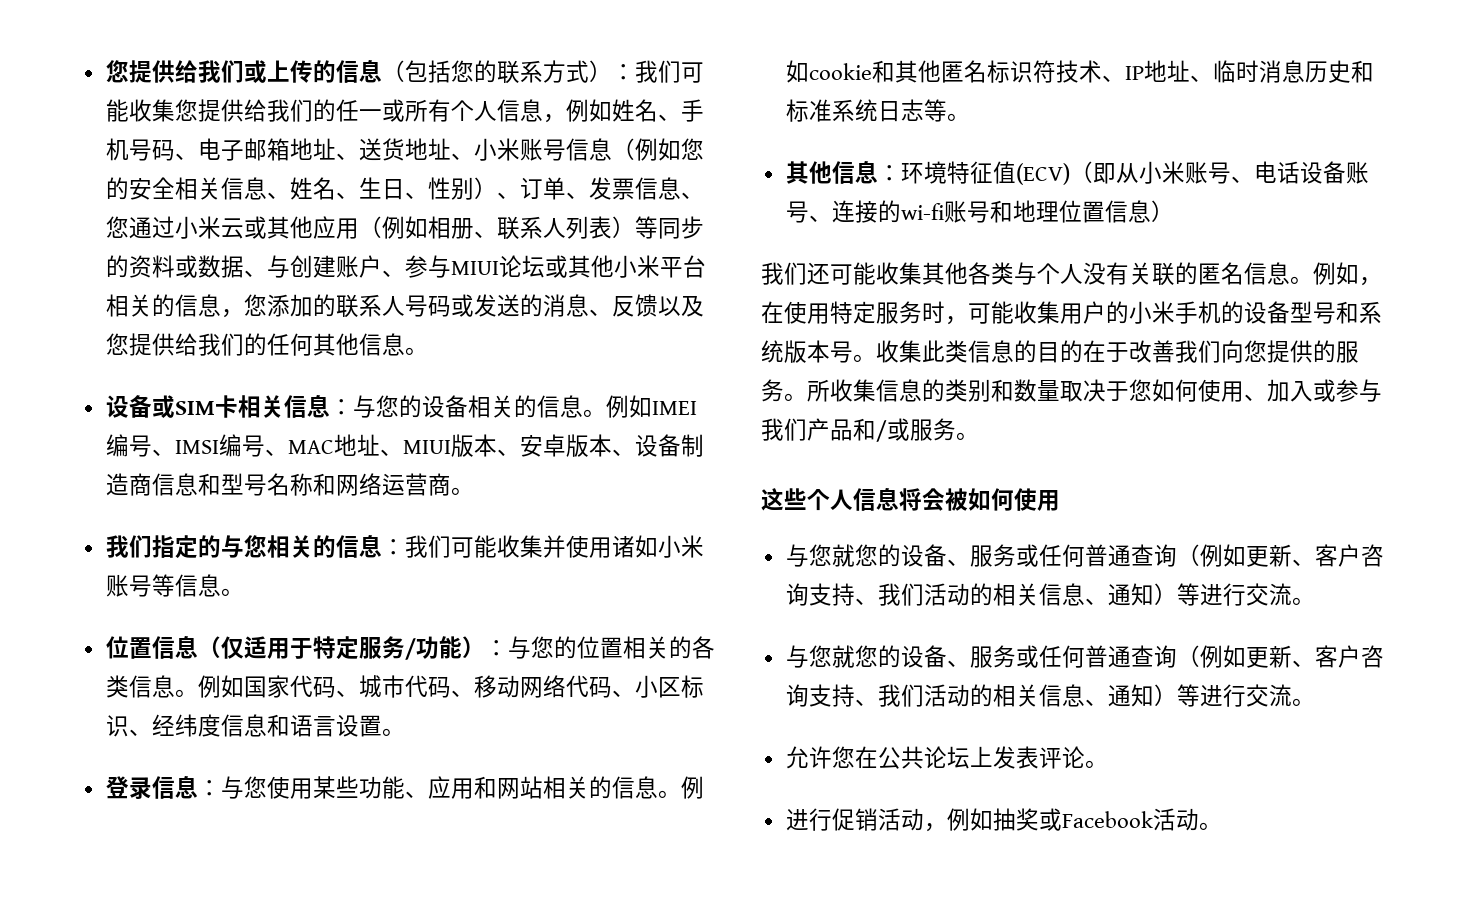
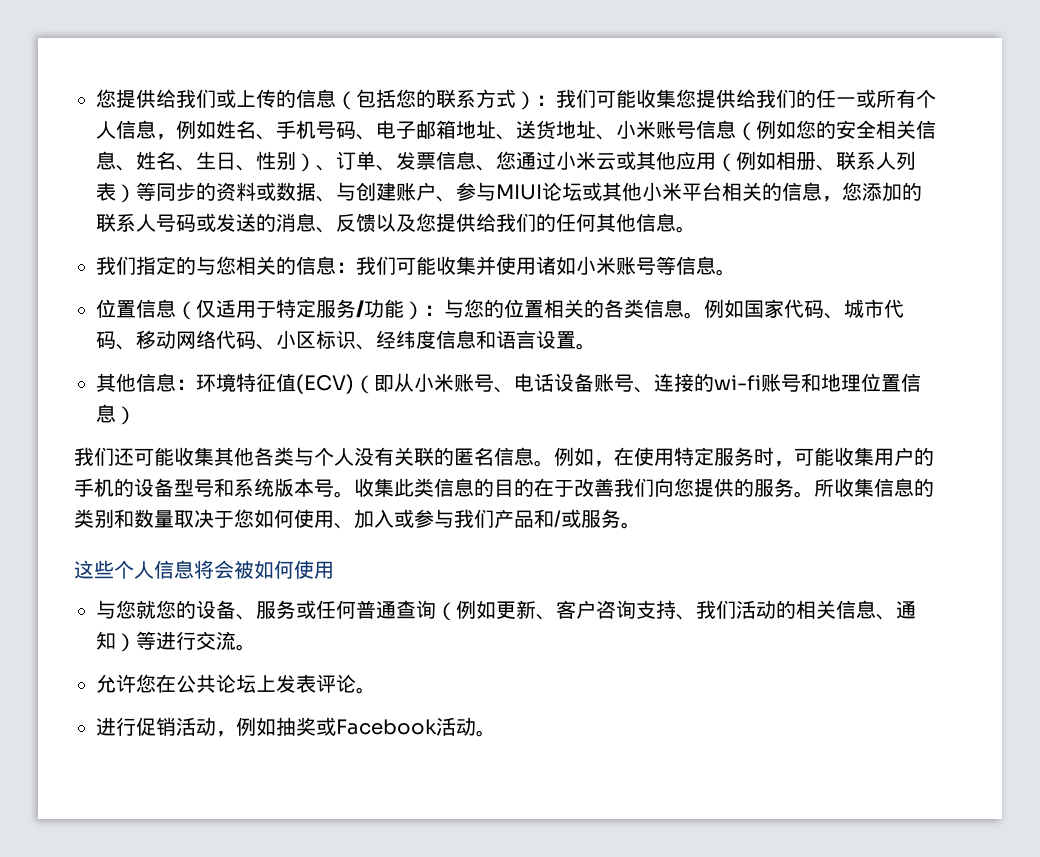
- 设备或SIM卡相关信息：与您的设备相关的信息。例如IMEI编号、IMSI编号、MAC地址、MIUI版本、安卓版本、设备制造商信息和型号名称和网络运营商。
- 登录信息：与您使用某些功能、应用和网站相关的信息。例如cookie和其他匿名标识符技术、IP地址、临时消息历史和标准系统日志等。
- 例如，在使用特定服务时，可能收集用户的小米手机的设备型号和系统版本号。
+ 例如，在使用特定服务时，可能收集用户的手机的设备型号和系统版本号。
  这些个人信息将会被如何使用
- 与您就您的设备、服务或任何普通查询（例如更新、客户咨询支持、我们活动的相关信息、通知）等进行交流。

